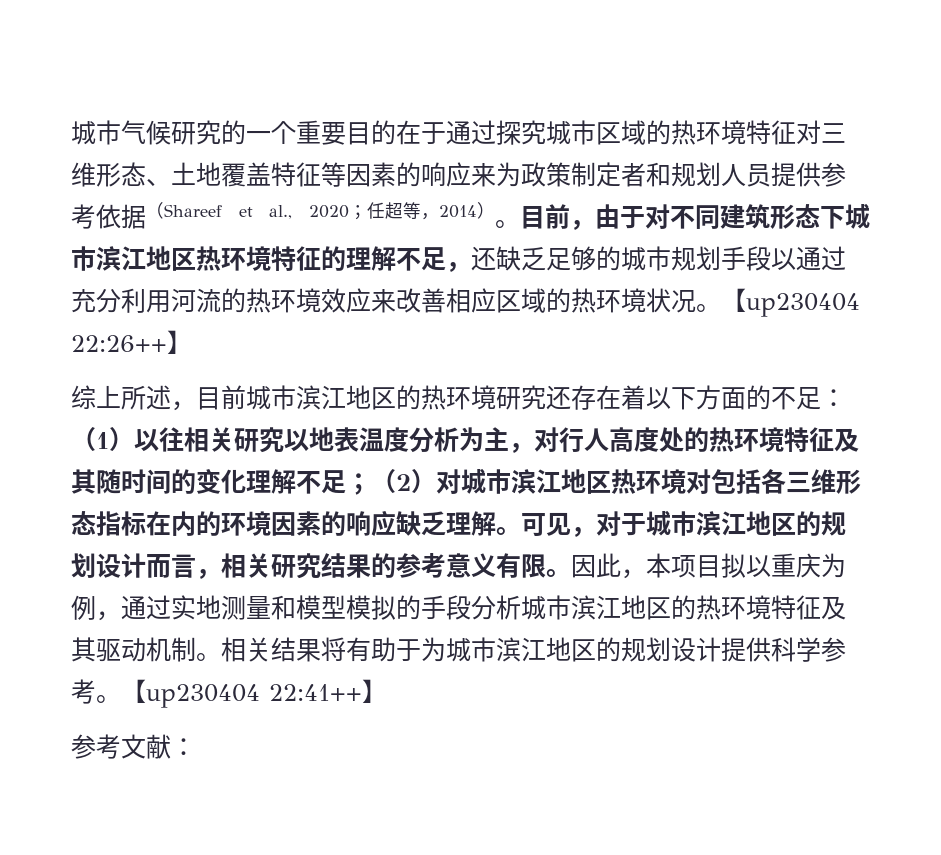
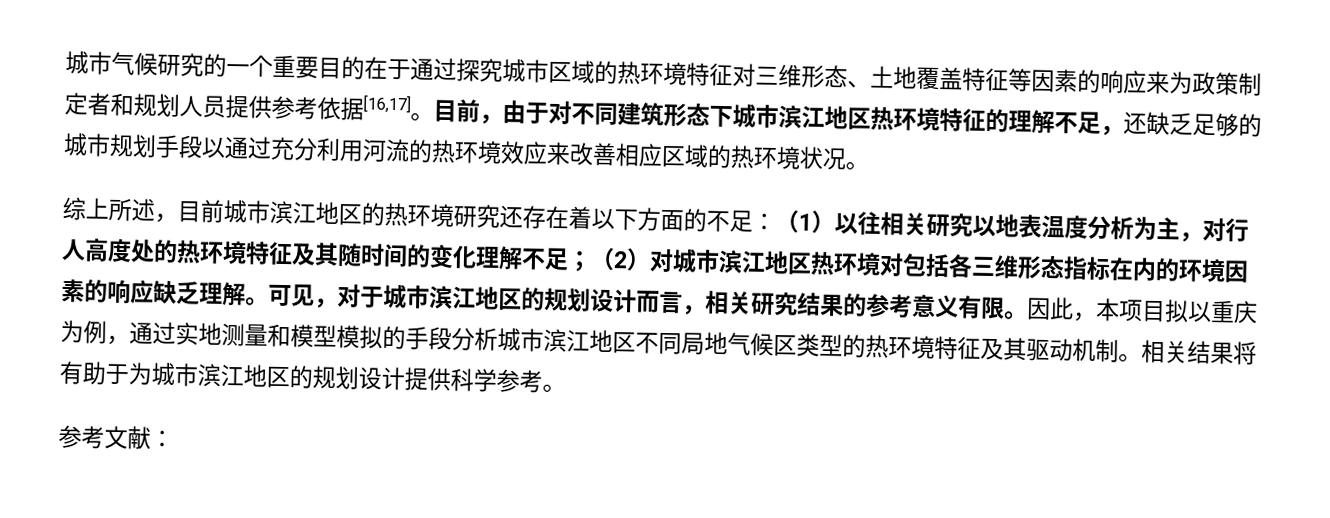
- 城市气候研究的一个重要目的在于通过探究城市区域的热环境特征对三维形态、土地覆盖特征等因素的响应来为政策制定者和规划人员提供参考依据（Shareef et al., 2020；任超等，2014）。
+ 城市气候研究的一个重要目的在于通过探究城市区域的热环境特征对三维形态、土地覆盖特征等因素的响应来为政策制定者和规划人员提供参考依据[16,17]。
- 【up230404 22:26++】
- 因此，本项目拟以重庆为例，通过实地测量和模型模拟的手段分析城市滨江地区的热环境特征及其驱动机制。
+ 因此，本项目拟以重庆为例，通过实地测量和模型模拟的手段分析城市滨江地区不同局地气候区类型的热环境特征及其驱动机制。
- 【up230404 22:41++】

